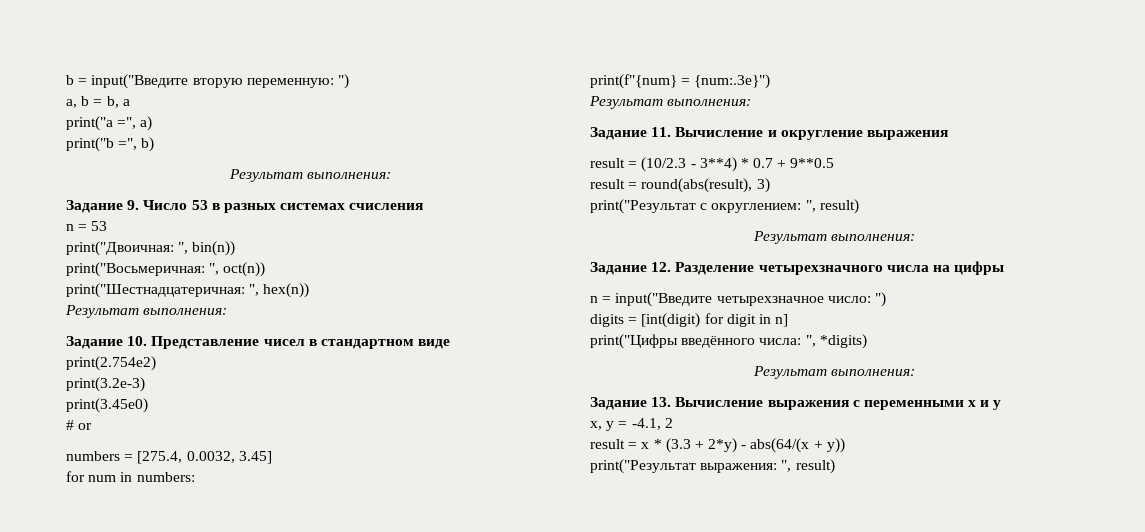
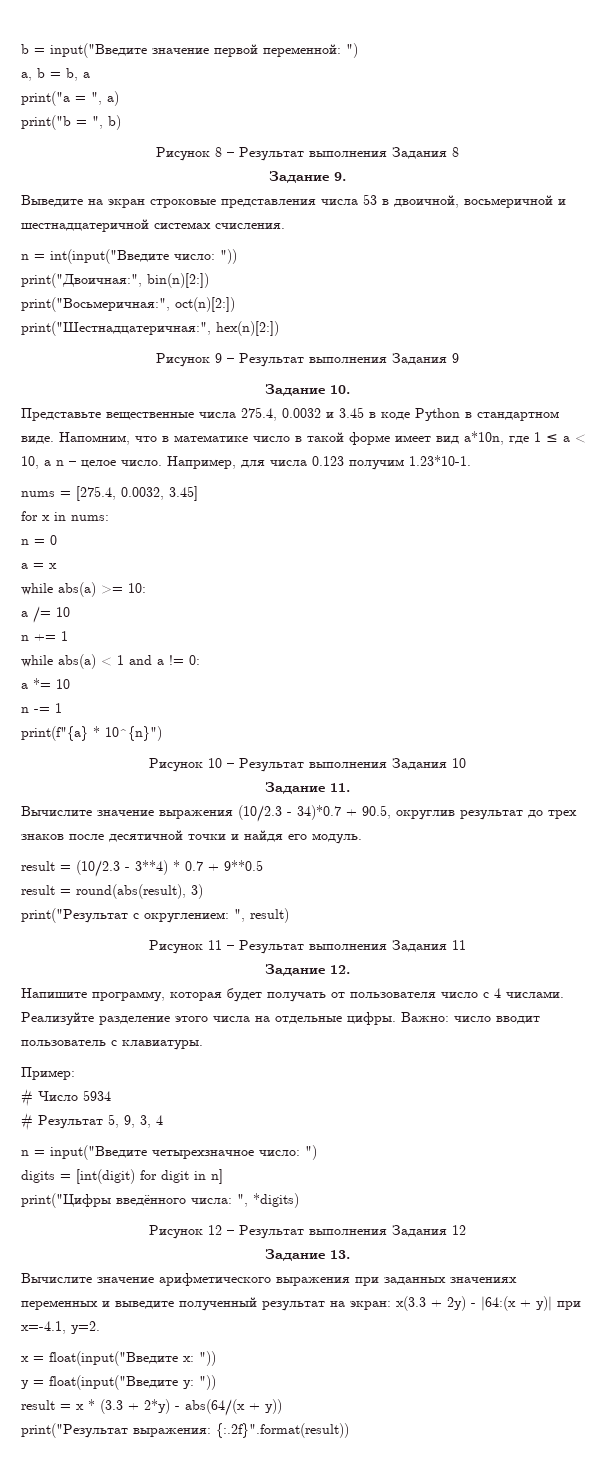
- b = input("Введите вторую переменную: ")
+ b = input("Введите значение первой переменной: ")
- print("a =", a)
+ print("a = ", a)
- print("b =", b)
- Результат выполнения:
- Задание 9. Число 53 в разных системах счисления
- n = 53
- print("Двоичная: ", bin(n))
- print("Восьмеричная: ", oct(n))
- print("Шестнадцатеричная: ", hex(n))
- Результат выполнения:
- Задание 10. Представление чисел в стандартном виде
- print(2.754e2)
- print(3.2e-3)
- print(3.45e0)
- # or
- numbers = [275.4, 0.0032, 3.45]
+ print("b = ", b)
+ Рисунок 8 – Результат выполнения Задания 8
+ Задание 9.
+ Выведите на экран строковые представления числа 53 в двоичной, восьмеричной и шестнадцатеричной системах счисления.
+ n = int(input("Введите число: "))
+ print("Двоичная:", bin(n)[2:])
+ print("Восьмеричная:", oct(n)[2:])
+ print("Шестнадцатеричная:", hex(n)[2:])
+ Рисунок 9 – Результат выполнения Задания 9
+ Задание 10.
+ Представьте вещественные числа 275.4, 0.0032 и 3.45 в коде Python в стандартном виде. Напомним, что в математике число в такой форме имеет вид a*10n, где 1 ≤ a < 10, а n – целое число. Например, для числа 0.123 получим 1.23*10-1.
+ nums = [275.4, 0.0032, 3.45]
- for num in numbers:
- print(f"{num} = {num:.3e}")
- Результат выполнения:
- Задание 11. Вычисление и округление выражения
+ for x in nums:
+ n = 0
+ a = x
+ while abs(a) >= 10:
+ a /= 10
+ n += 1
+ while abs(a) < 1 and a != 0:
+ a *= 10
+ n -= 1
+ print(f"{a} * 10^{n}")
+ Рисунок 10 – Результат выполнения Задания 10
+ Задание 11.
+ Вычислите значение выражения (10/2.3 - 34)*0.7 + 90.5, округлив результат до трех знаков после десятичной точки и найдя его модуль.
  print("Результат с округлением: ", result)
- Результат выполнения:
- Задание 12. Разделение четырехзначного числа на цифры
+ Рисунок 11 – Результат выполнения Задания 11
+ Задание 12.
+ Напишите программу, которая будет получать от пользователя число с 4 числами. Реализуйте разделение этого числа на отдельные цифры. Важно: число вводит пользователь с клавиатуры.
+ Пример:
+ # Число 5934
+ # Результат 5, 9, 3, 4
  print("Цифры введённого числа: ", *digits)
- Результат выполнения:
- Задание 13. Вычисление выражения с переменными x и y
- x, y = -4.1, 2
+ Рисунок 12 – Результат выполнения Задания 12
+ Задание 13.
+ Вычислите значение арифметического выражения при заданных значениях переменных и выведите полученный результат на экран: x(3.3 + 2y) - |64:(x + y)| при x=-4.1, y=2.
+ x = float(input("Введите x: "))
+ y = float(input("Введите y: "))
- print("Результат выражения: ", result)
+ print("Результат выражения: {:.2f}".format(result))

